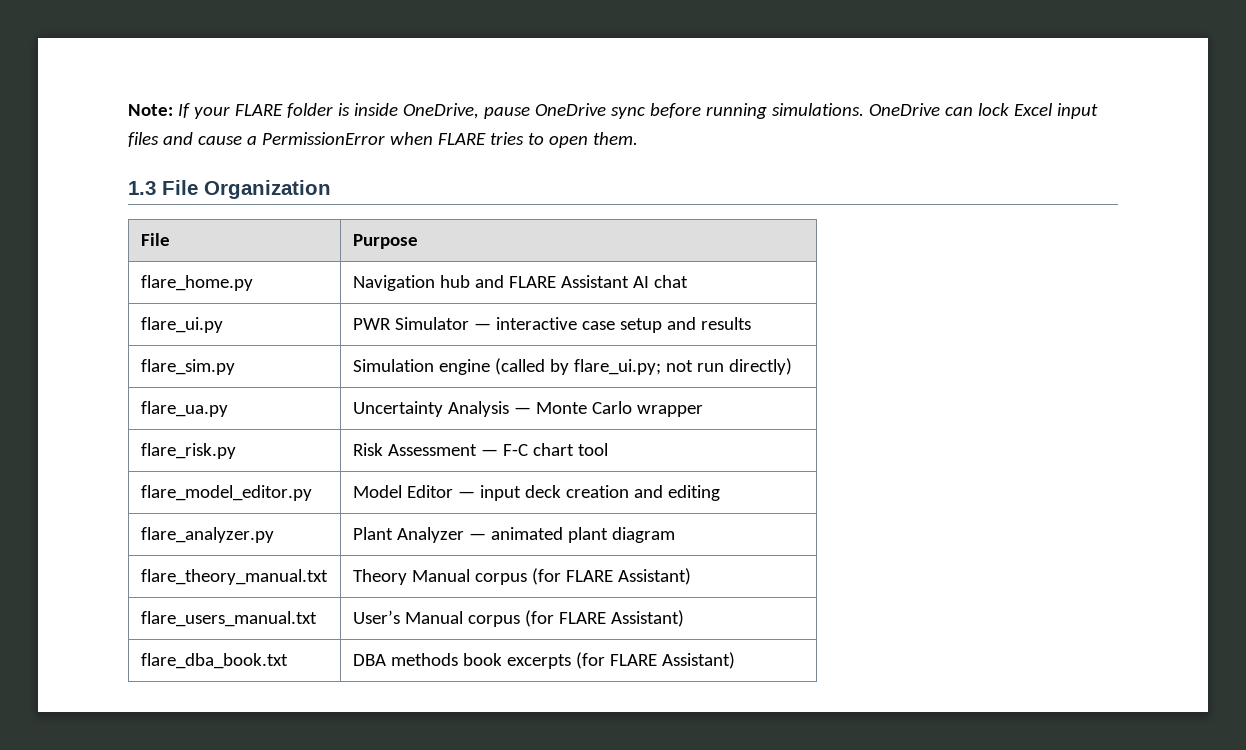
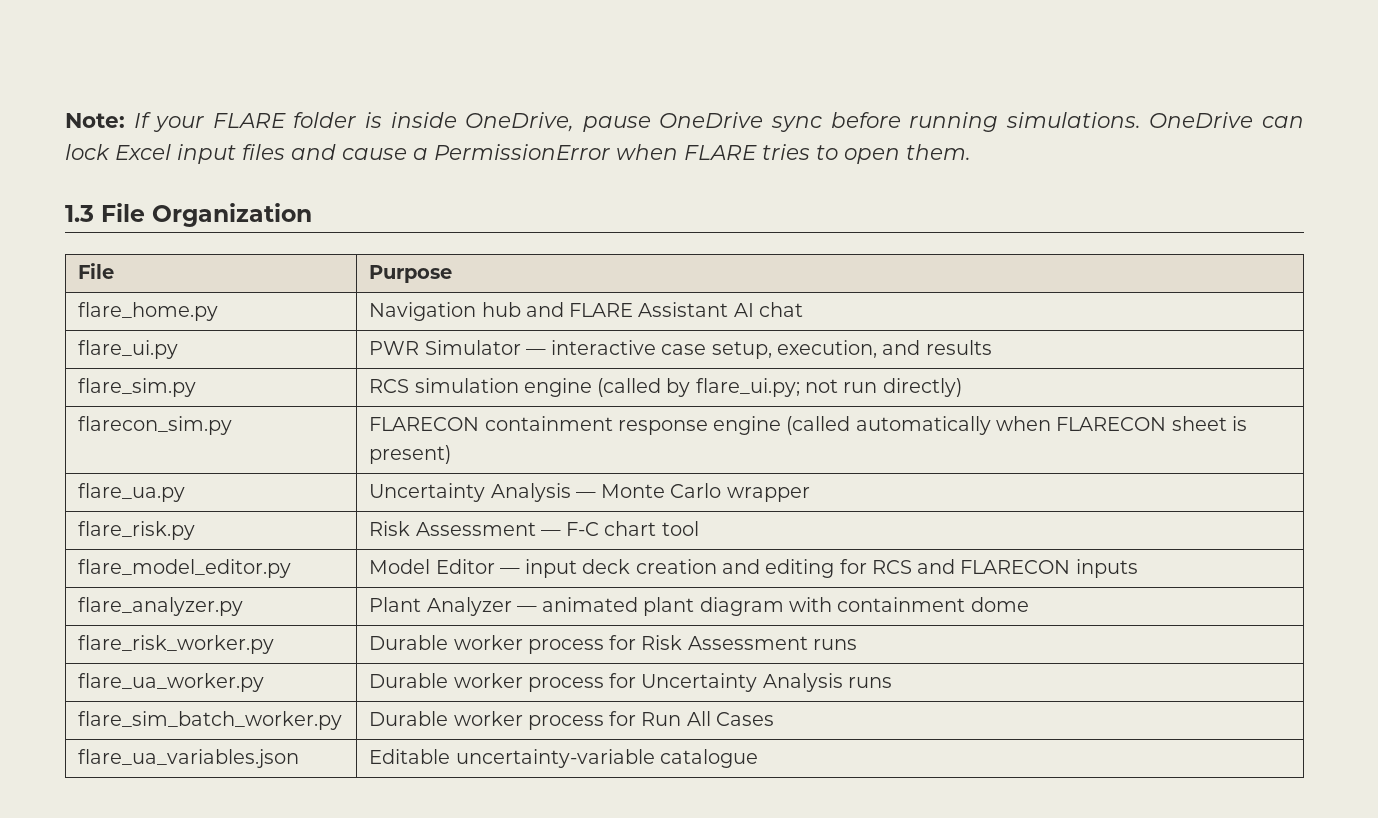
- flare_ui.py | PWR Simulator — interactive case setup and results
+ flare_ui.py | PWR Simulator — interactive case setup, execution, and results
- flare_sim.py | Simulation engine (called by flare_ui.py; not run directly)
+ flare_sim.py | RCS simulation engine (called by flare_ui.py; not run directly)
+ flarecon_sim.py | FLARECON containment response engine (called automatically when FLARECON sheet is present)
- flare_model_editor.py | Model Editor — input deck creation and editing
+ flare_model_editor.py | Model Editor — input deck creation and editing for RCS and FLARECON inputs
- flare_analyzer.py | Plant Analyzer — animated plant diagram
- flare_theory_manual.txt | Theory Manual corpus (for FLARE Assistant)
- flare_users_manual.txt | User’s Manual corpus (for FLARE Assistant)
- flare_dba_book.txt | DBA methods book excerpts (for FLARE Assistant)
+ flare_analyzer.py | Plant Analyzer — animated plant diagram with containment dome
+ flare_risk_worker.py | Durable worker process for Risk Assessment runs
+ flare_ua_worker.py | Durable worker process for Uncertainty Analysis runs
+ flare_sim_batch_worker.py | Durable worker process for Run All Cases
+ flare_ua_variables.json | Editable uncertainty-variable catalogue

